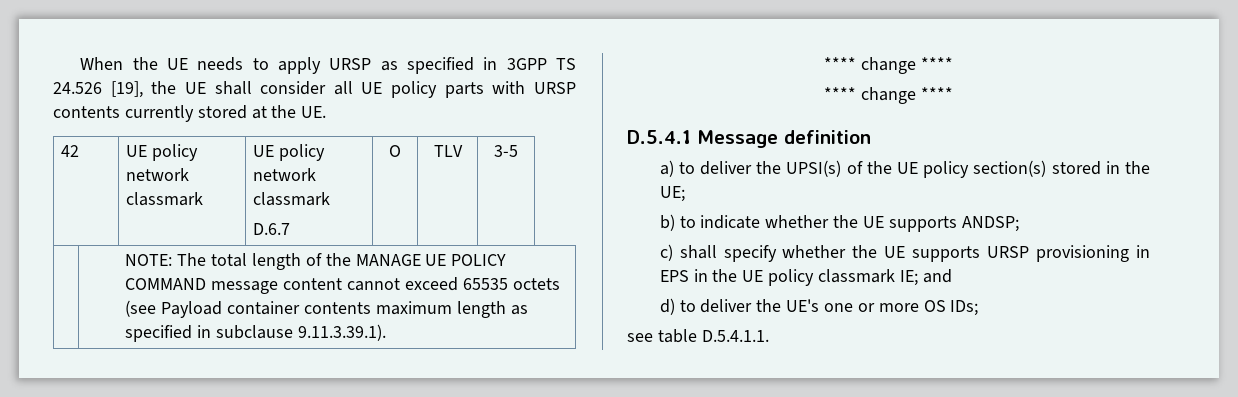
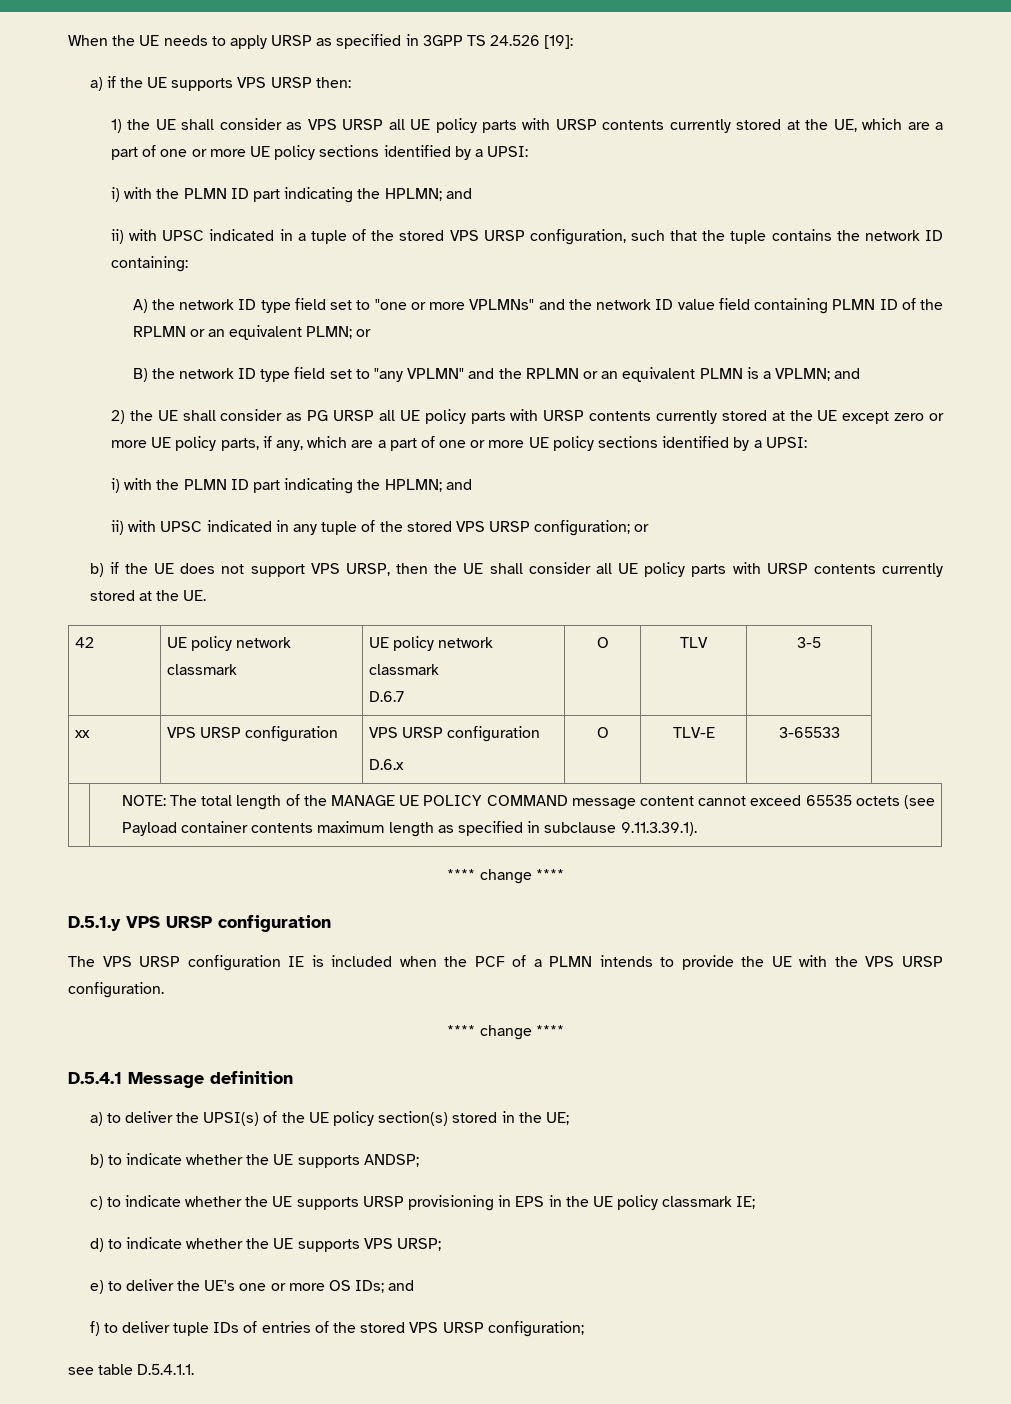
- When the UE needs to apply URSP as specified in 3GPP TS 24.526 [19], the UE shall consider all UE policy parts with URSP contents currently stored at the UE.
+ When the UE needs to apply URSP as specified in 3GPP TS 24.526 [19]:
+ a) if the UE supports VPS URSP then:
+ 1) the UE shall consider as VPS URSP all UE policy parts with URSP contents currently stored at the UE, which are a part of one or more UE policy sections identified by a UPSI:
+ i) with the PLMN ID part indicating the HPLMN; and
+ ii) with UPSC indicated in a tuple of the stored VPS URSP configuration, such that the tuple contains the network ID containing:
+ A) the network ID type field set to "one or more VPLMNs" and the network ID value field containing PLMN ID of the RPLMN or an equivalent PLMN; or
+ B) the network ID type field set to "any VPLMN" and the RPLMN or an equivalent PLMN is a VPLMN; and
+ 2) the UE shall consider as PG URSP all UE policy parts with URSP contents currently stored at the UE except zero or more UE policy parts, if any, which are a part of one or more UE policy sections identified by a UPSI:
+ i) with the PLMN ID part indicating the HPLMN; and
+ ii) with UPSC indicated in any tuple of the stored VPS URSP configuration; or
+ b) if the UE does not support VPS URSP, then the UE shall consider all UE policy parts with URSP contents currently stored at the UE.
+ xx | VPS URSP configuration | VPS URSP configuration
+ D.6.x | O | TLV-E | 3-65533
+ D.5.1.y VPS URSP configuration
+ The VPS URSP configuration IE is included when the PCF of a PLMN intends to provide the UE with the VPS URSP configuration.
- c) shall specify whether the UE supports URSP provisioning in EPS in the UE policy classmark IE; and
+ c) to indicate whether the UE supports URSP provisioning in EPS in the UE policy classmark IE;
- d) to deliver the UE's one or more OS IDs;
+ d) to indicate whether the UE supports VPS URSP;
+ e) to deliver the UE's one or more OS IDs; and
+ f) to deliver tuple IDs of entries of the stored VPS URSP configuration;

